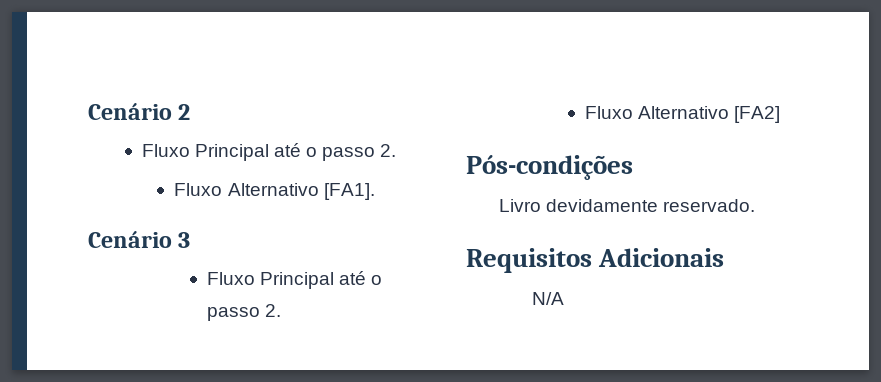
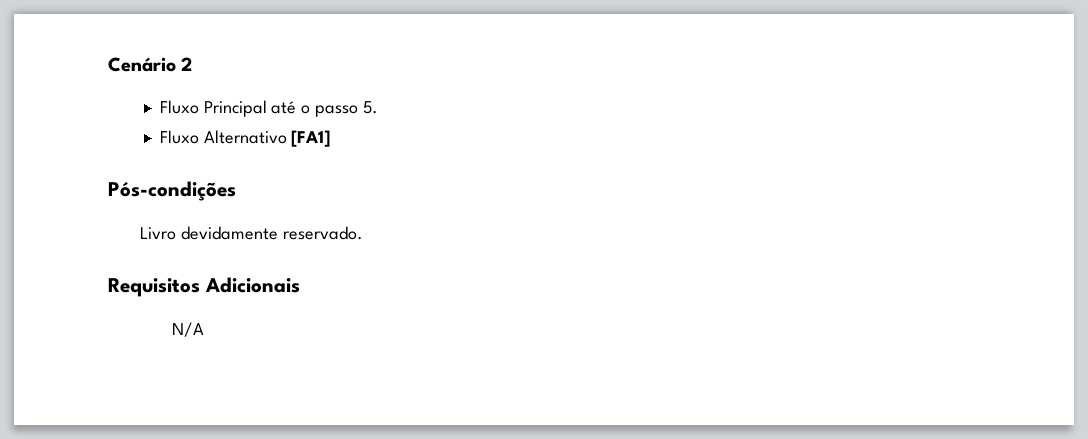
  Cenário 2
- Fluxo Principal até o passo 2.
- Fluxo Alternativo [FA1].
- Cenário 3
- Fluxo Principal até o passo 2.
- Fluxo Alternativo [FA2]
+ Fluxo Principal até o passo 5.
+ Fluxo Alternativo [FA1]

